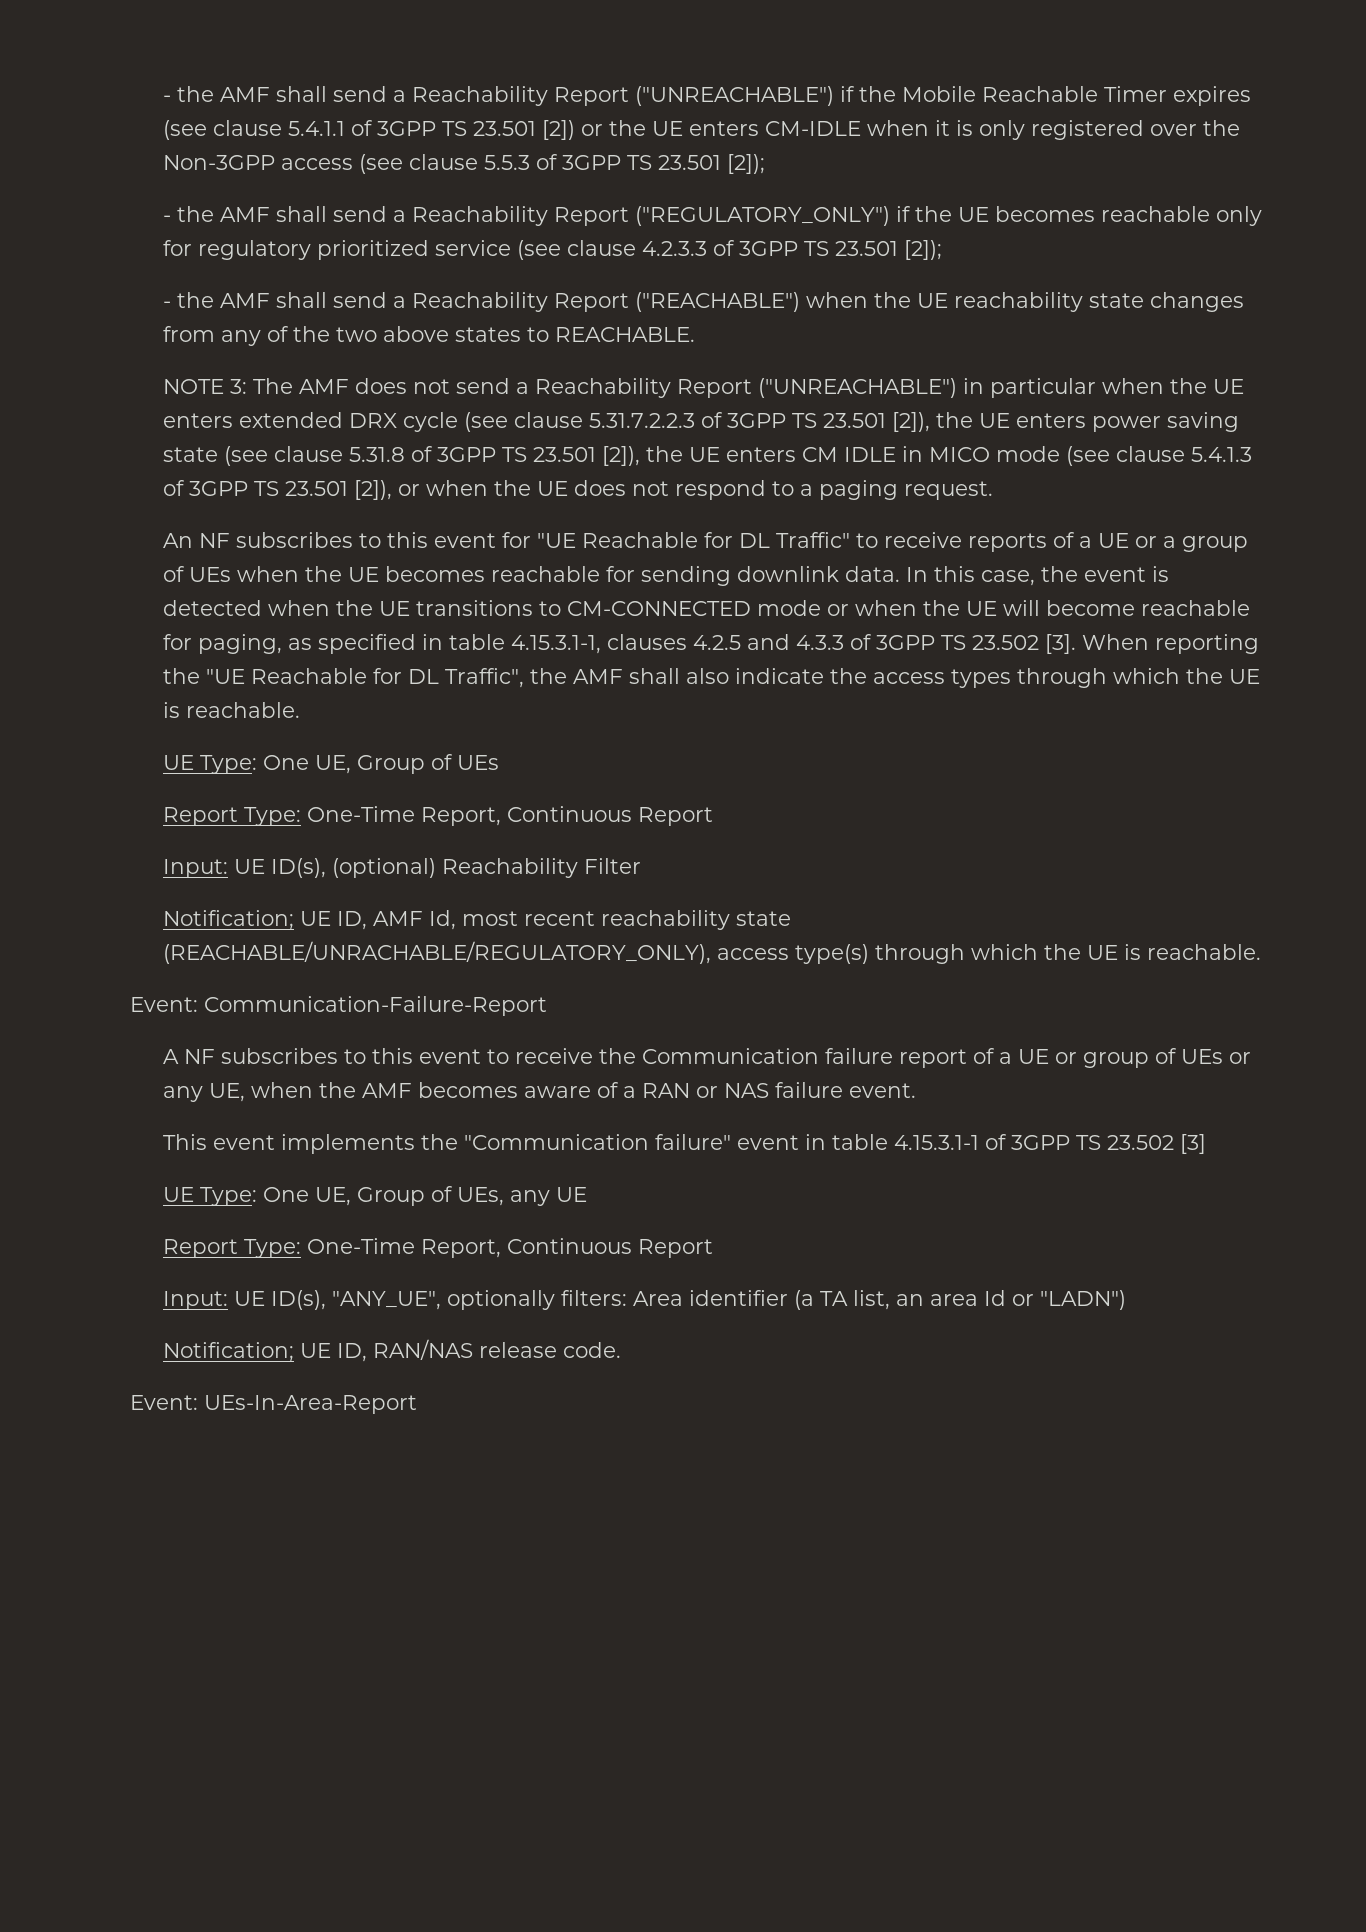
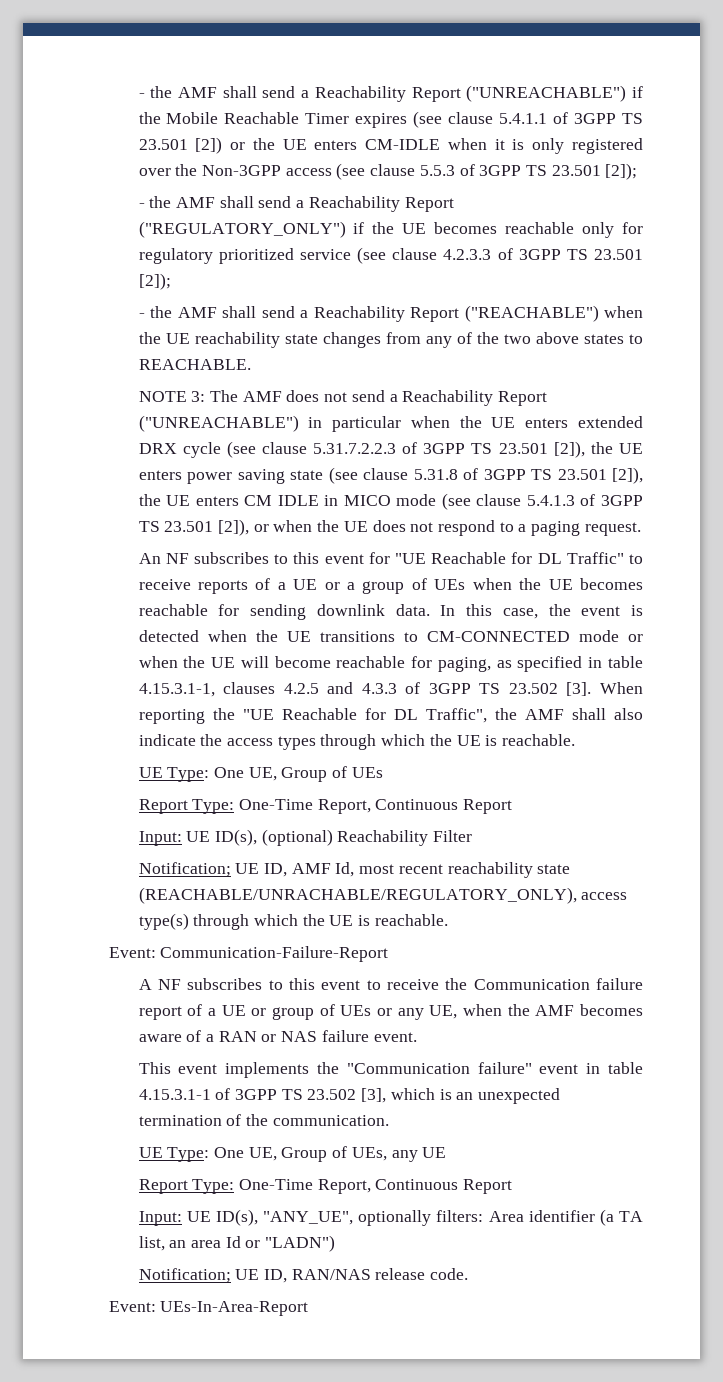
- This event implements the "Communication failure" event in table 4.15.3.1-1 of 3GPP TS 23.502 [3]
+ This event implements the "Communication failure" event in table 4.15.3.1-1 of 3GPP TS 23.502 [3], which is an unexpected termination of the communication.

